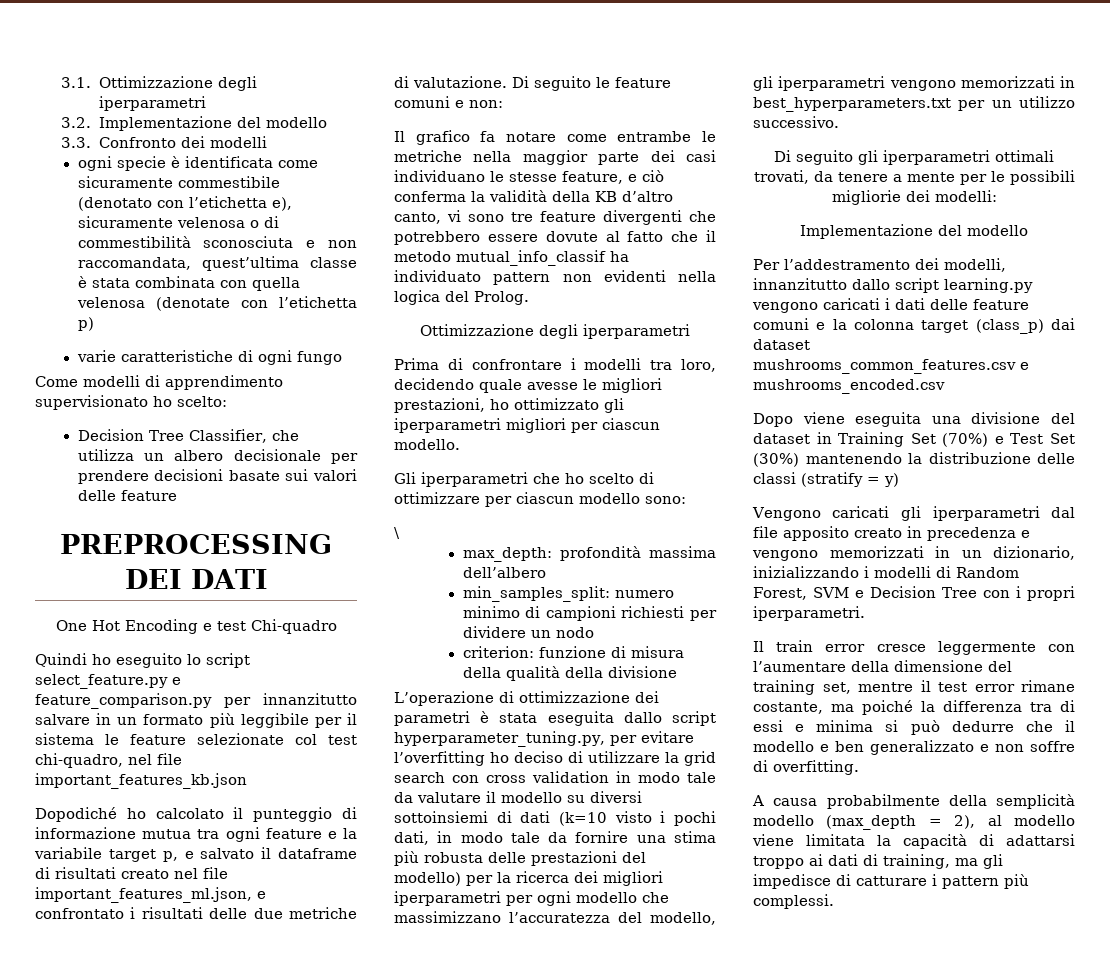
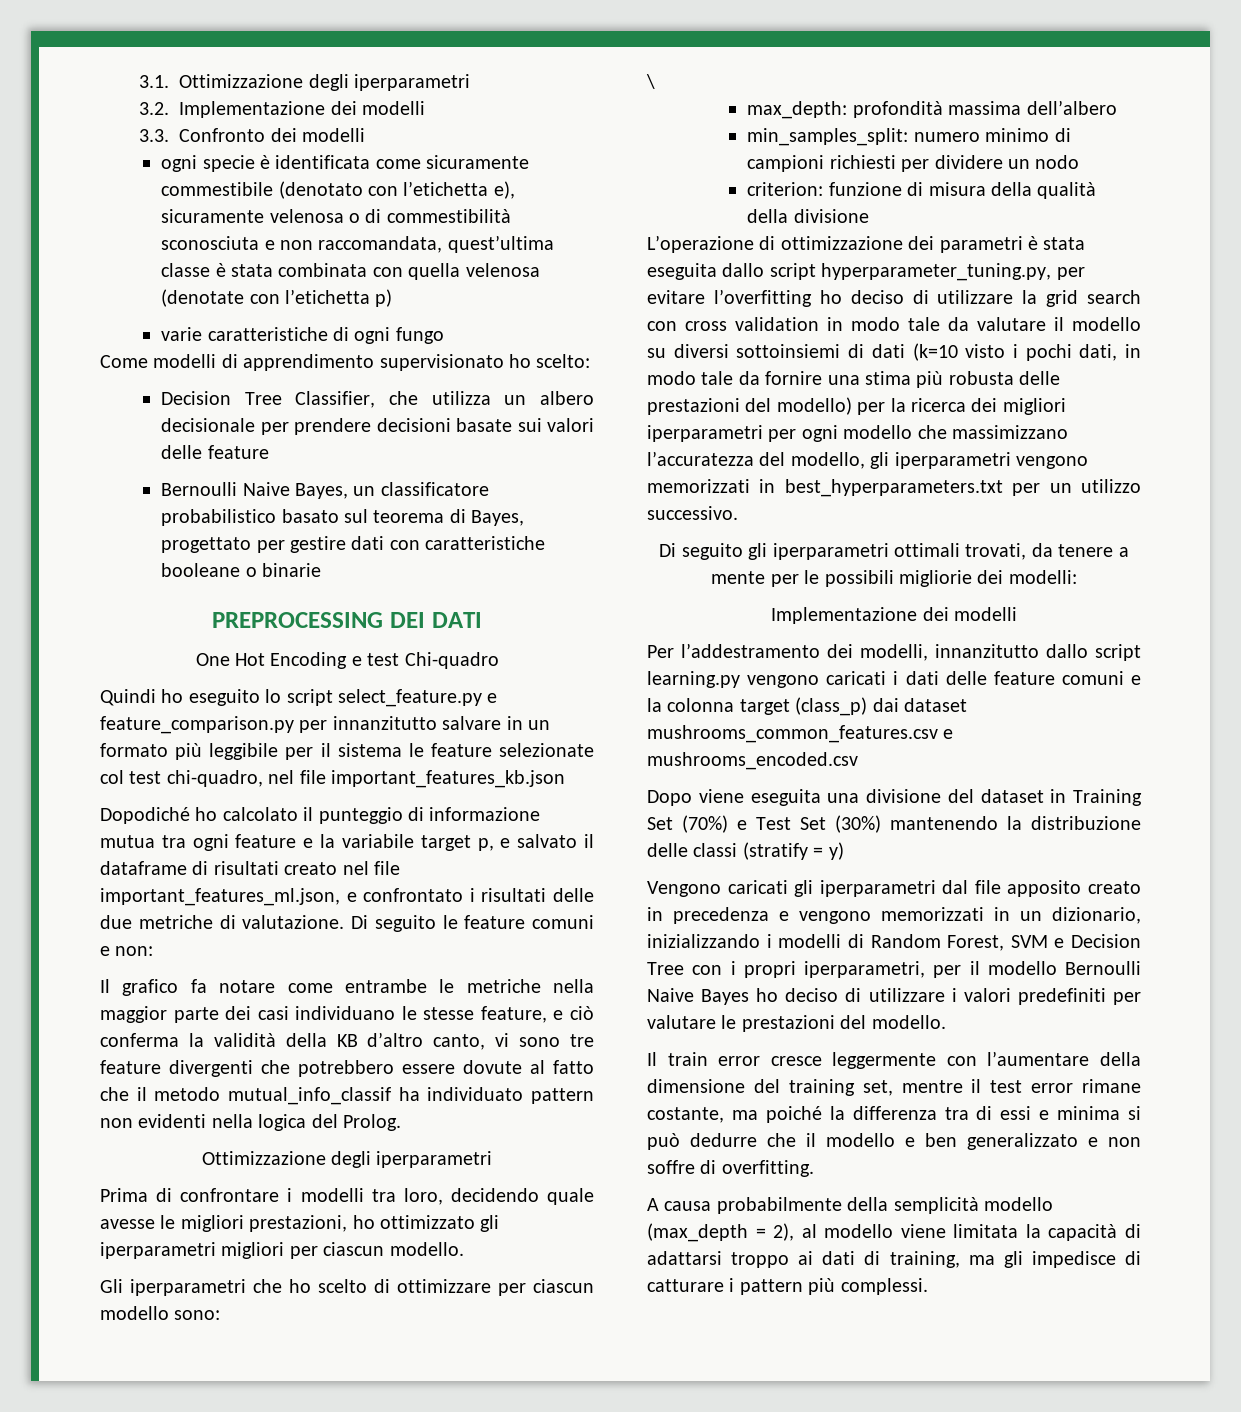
- 3.2. Implementazione del modello
+ 3.2. Implementazione dei modelli
+ Bernoulli Naive Bayes, un classificatore probabilistico basato sul teorema di Bayes, progettato per gestire dati con caratteristiche booleane o binarie
  Di seguito gli iperparametri ottimali trovati, da tenere a mente per le possibili migliorie dei modelli:
- Implementazione del modello
+ Implementazione dei modelli
- Vengono caricati gli iperparametri dal file apposito creato in precedenza e vengono memorizzati in un dizionario, inizializzando i modelli di Random Forest, SVM e Decision Tree con i propri iperparametri.
+ Vengono caricati gli iperparametri dal file apposito creato in precedenza e vengono memorizzati in un dizionario, inizializzando i modelli di Random Forest, SVM e Decision Tree con i propri iperparametri, per il modello Bernoulli Naive Bayes ho deciso di utilizzare i valori predefiniti per valutare le prestazioni del modello.

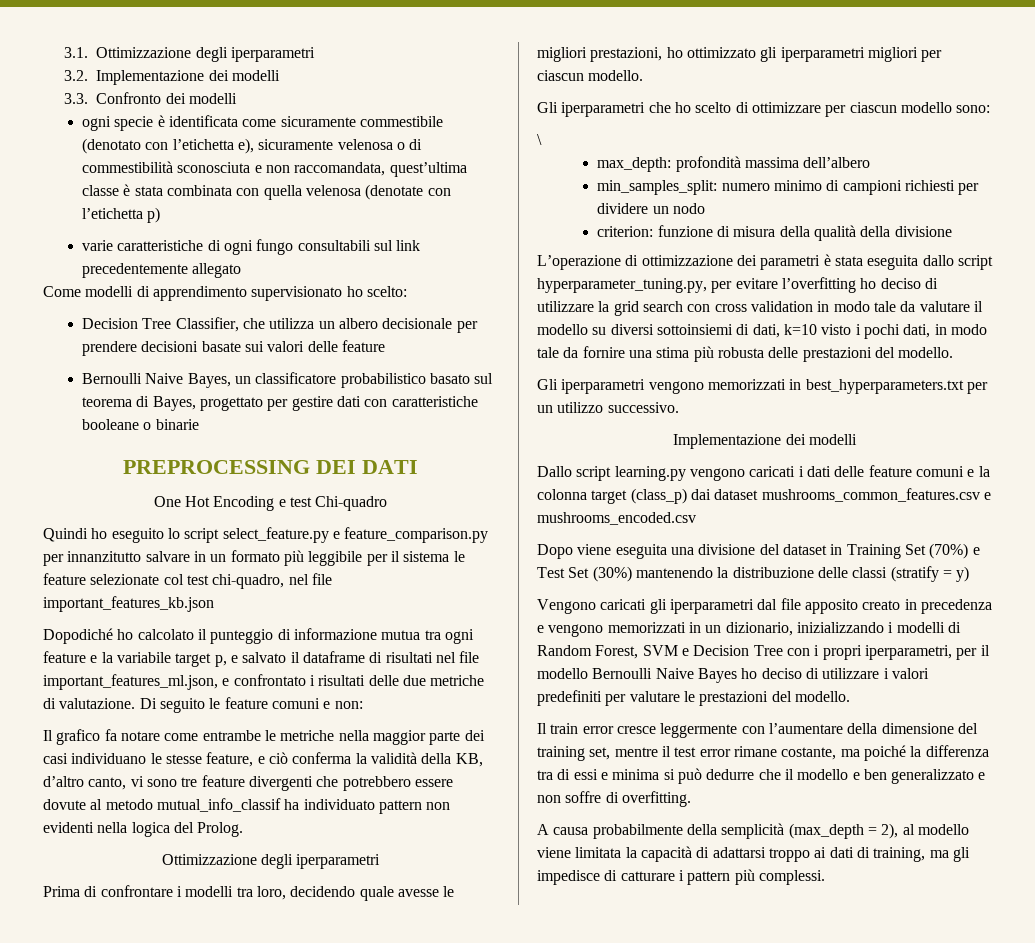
- varie caratteristiche di ogni fungo
+ varie caratteristiche di ogni fungo consultabili sul link precedentemente allegato
- Dopodiché ho calcolato il punteggio di informazione mutua tra ogni feature e la variabile target p, e salvato il dataframe di risultati creato nel file important_features_ml.json, e confrontato i risultati delle due metriche di valutazione.
+ Dopodiché ho calcolato il punteggio di informazione mutua tra ogni feature e la variabile target p, e salvato il dataframe di risultati nel file important_features_ml.json, e confrontato i risultati delle due metriche di valutazione.
- Il grafico fa notare come entrambe le metriche nella maggior parte dei casi individuano le stesse feature, e ciò conferma la validità della KB d’altro canto, vi sono tre feature divergenti che potrebbero essere dovute al fatto che il metodo mutual_info_classif ha individuato pattern non evidenti nella logica del Prolog.
+ Il grafico fa notare come entrambe le metriche nella maggior parte dei casi individuano le stesse feature, e ciò conferma la validità della KB, d’altro canto, vi sono tre feature divergenti che potrebbero essere dovute al metodo mutual_info_classif ha individuato pattern non evidenti nella logica del Prolog.
- L’operazione di ottimizzazione dei parametri è stata eseguita dallo script hyperparameter_tuning.py, per evitare l’overfitting ho deciso di utilizzare la grid search con cross validation in modo tale da valutare il modello su diversi sottoinsiemi di dati (k=10 visto i pochi dati, in modo tale da fornire una stima più robusta delle prestazioni del modello) per la ricerca dei migliori iperparametri per ogni modello che massimizzano l’accuratezza del modello, gli iperparametri vengono memorizzati in best_hyperparameters.txt per un utilizzo successivo.
- Di seguito gli iperparametri ottimali trovati, da tenere a mente per le possibili migliorie dei modelli:
+ L’operazione di ottimizzazione dei parametri è stata eseguita dallo script hyperparameter_tuning.py, per evitare l’overfitting ho deciso di utilizzare la grid search con cross validation in modo tale da valutare il modello su diversi sottoinsiemi di dati, k=10 visto i pochi dati, in modo tale da fornire una stima più robusta delle prestazioni del modello.
+ Gli iperparametri vengono memorizzati in best_hyperparameters.txt per un utilizzo successivo.
  Implementazione dei modelli
- Per l’addestramento dei modelli, innanzitutto dallo script learning.py vengono caricati i dati delle feature comuni e la colonna target (class_p) dai dataset mushrooms_common_features.csv e mushrooms_encoded.csv
+ Dallo script learning.py vengono caricati i dati delle feature comuni e la colonna target (class_p) dai dataset mushrooms_common_features.csv e mushrooms_encoded.csv
- A causa probabilmente della semplicità modello (max_depth = 2), al modello viene limitata la capacità di adattarsi troppo ai dati di training, ma gli impedisce di catturare i pattern più complessi.
+ A causa probabilmente della semplicità (max_depth = 2), al modello viene limitata la capacità di adattarsi troppo ai dati di training, ma gli impedisce di catturare i pattern più complessi.

